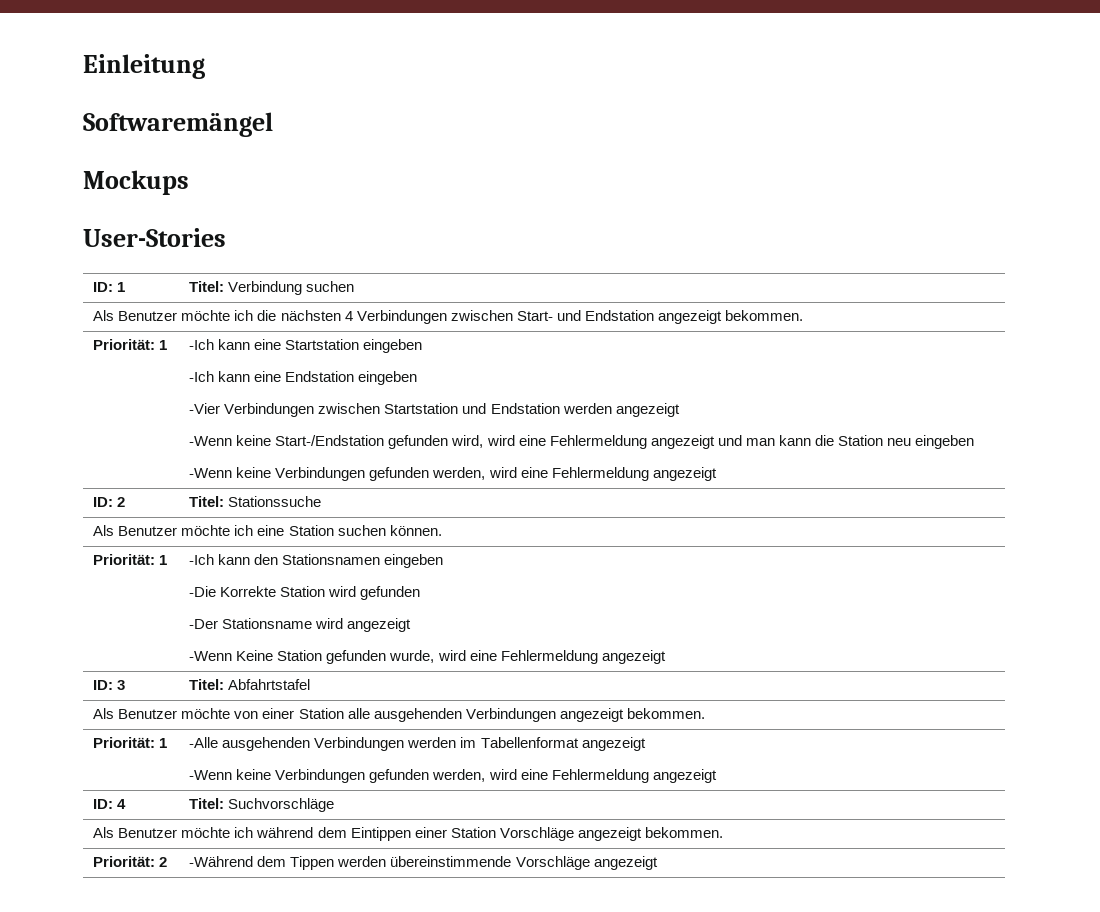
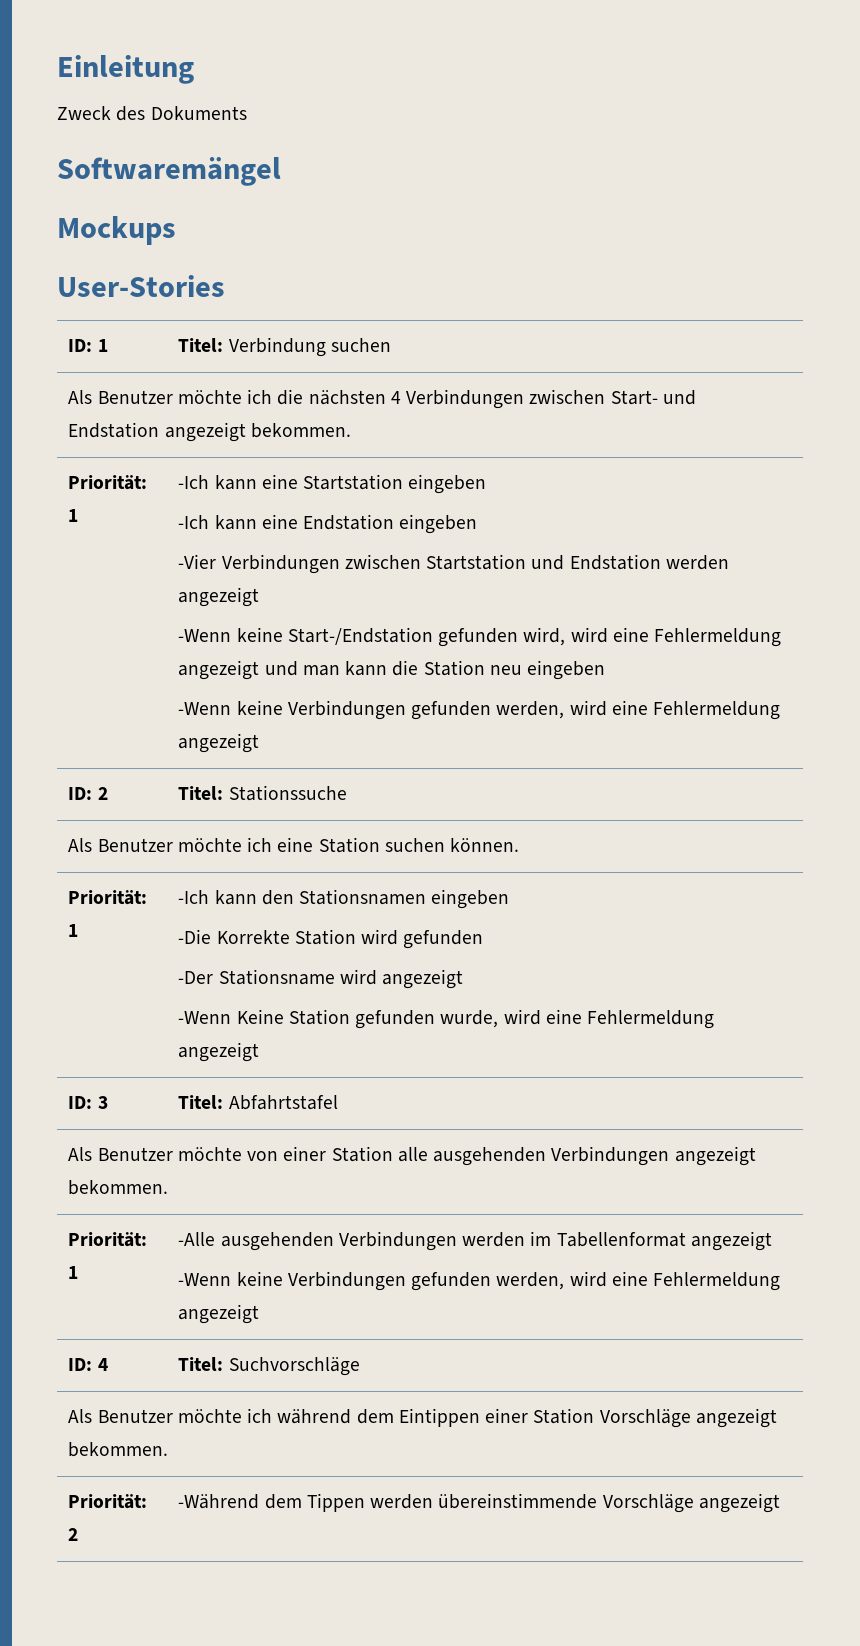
+ Zweck des Dokuments

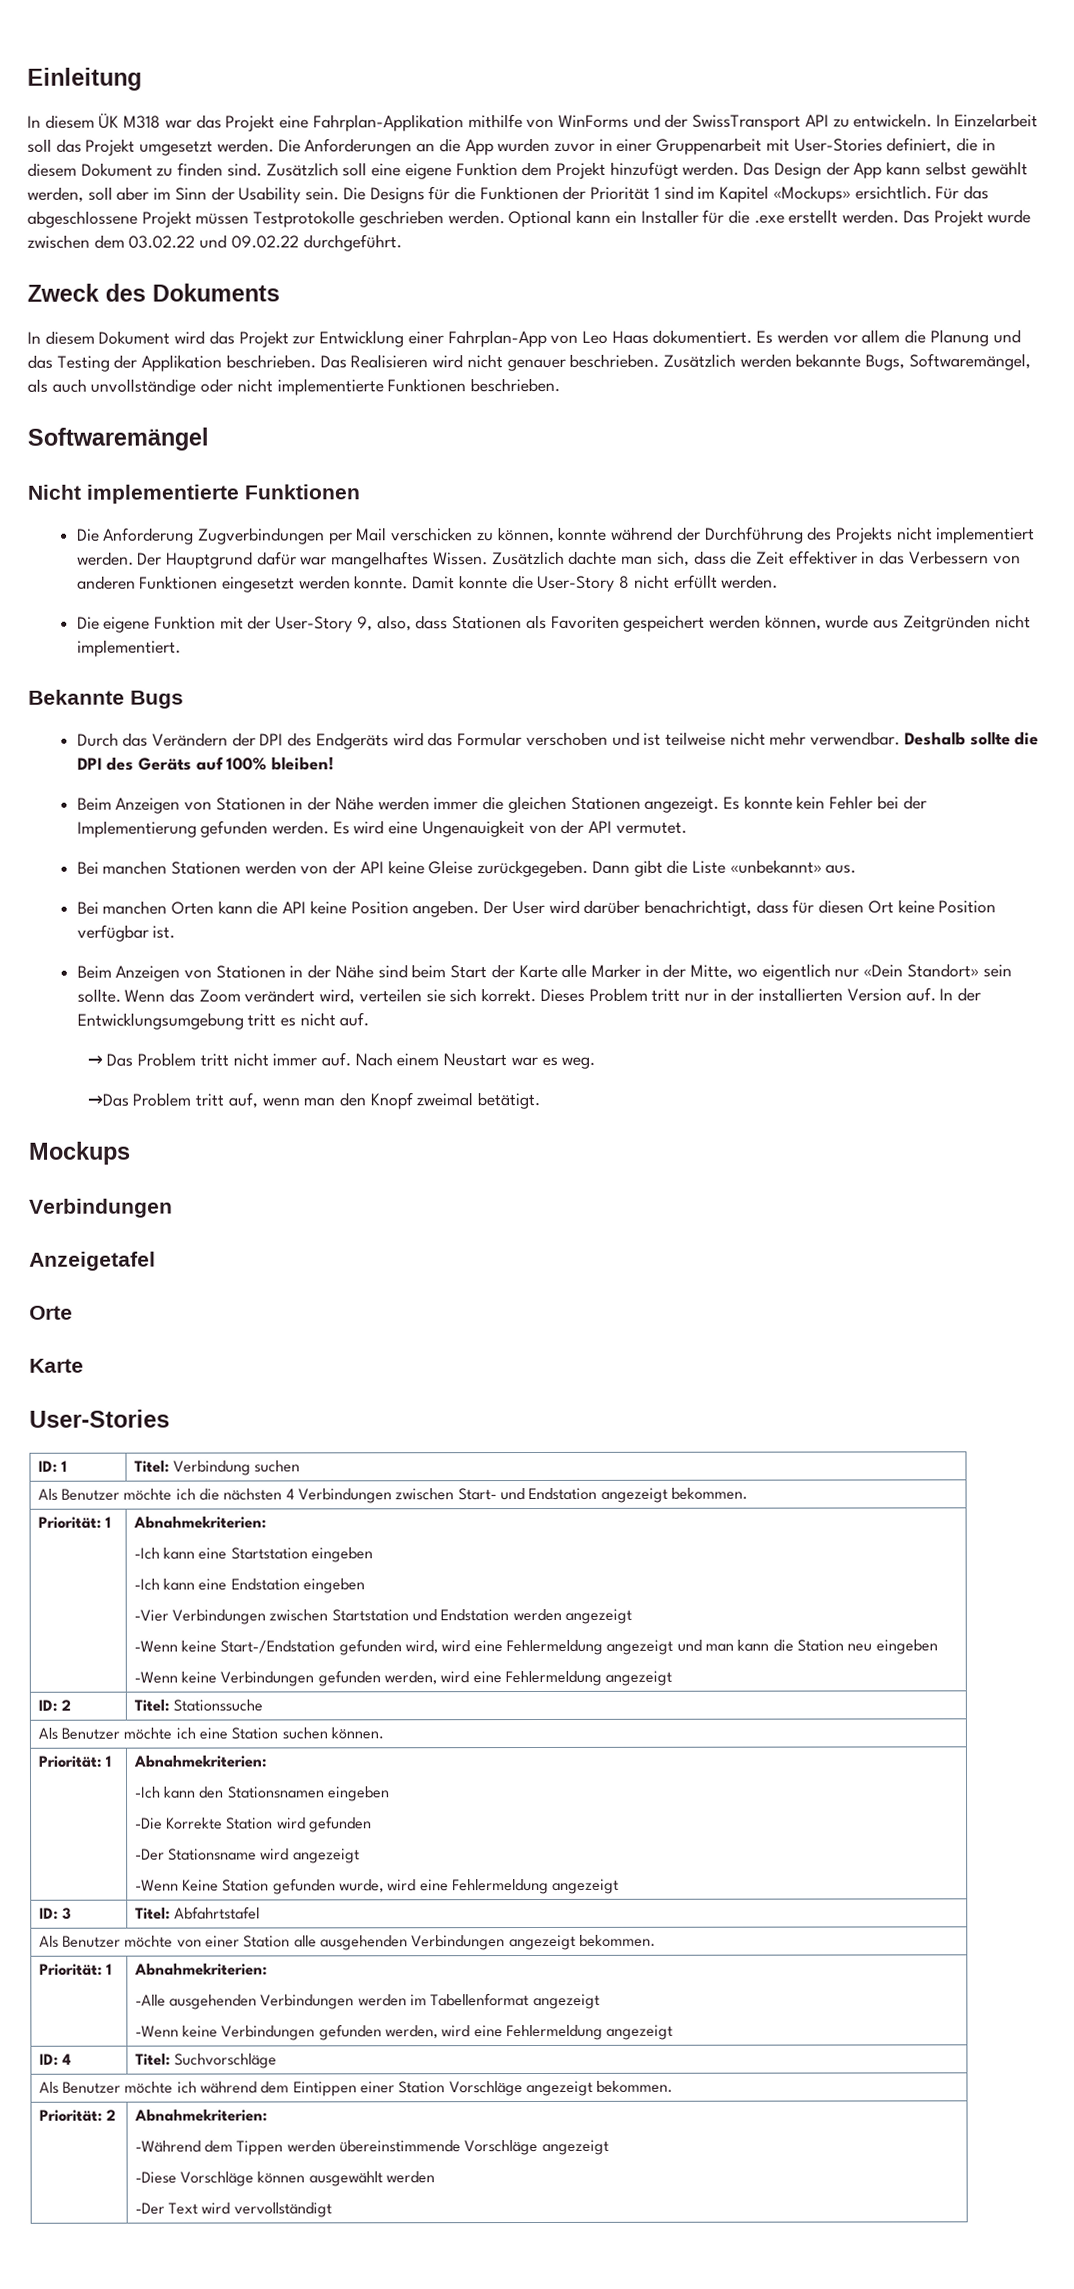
+ In diesem ÜK M318 war das Projekt eine Fahrplan-Applikation mithilfe von WinForms und der SwissTransport API zu entwickeln. In Einzelarbeit soll das Projekt umgesetzt werden. Die Anforderungen an die App wurden zuvor in einer Gruppenarbeit mit User-Stories definiert, die in diesem Dokument zu finden sind. Zusätzlich soll eine eigene Funktion dem Projekt hinzufügt werden. Das Design der App kann selbst gewählt werden, soll aber im Sinn der Usability sein. Die Designs für die Funktionen der Priorität 1 sind im Kapitel «Mockups» ersichtlich. Für das abgeschlossene Projekt müssen Testprotokolle geschrieben werden. Optional kann ein Installer für die .exe erstellt werden. Das Projekt wurde zwischen dem 03.02.22 und 09.02.22 durchgeführt.
  Zweck des Dokuments
+ In diesem Dokument wird das Projekt zur Entwicklung einer Fahrplan-App von Leo Haas dokumentiert. Es werden vor allem die Planung und das Testing der Applikation beschrieben. Das Realisieren wird nicht genauer beschrieben. Zusätzlich werden bekannte Bugs, Softwaremängel, als auch unvollständige oder nicht implementierte Funktionen beschrieben.
  Softwaremängel
+ Nicht implementierte Funktionen
+ Die Anforderung Zugverbindungen per Mail verschicken zu können, konnte während der Durchführung des Projekts nicht implementiert werden. Der Hauptgrund dafür war mangelhaftes Wissen. Zusätzlich dachte man sich, dass die Zeit effektiver in das Verbessern von anderen Funktionen eingesetzt werden konnte. Damit konnte die User-Story 8 nicht erfüllt werden.
+ Die eigene Funktion mit der User-Story 9, also, dass Stationen als Favoriten gespeichert werden können, wurde aus Zeitgründen nicht implementiert.
+ Bekannte Bugs
+ Durch das Verändern der DPI des Endgeräts wird das Formular verschoben und ist teilweise nicht mehr verwendbar. Deshalb sollte die DPI des Geräts auf 100% bleiben!
+ Beim Anzeigen von Stationen in der Nähe werden immer die gleichen Stationen angezeigt. Es konnte kein Fehler bei der Implementierung gefunden werden. Es wird eine Ungenauigkeit von der API vermutet.
+ Bei manchen Stationen werden von der API keine Gleise zurückgegeben. Dann gibt die Liste «unbekannt» aus.
+ Bei manchen Orten kann die API keine Position angeben. Der User wird darüber benachrichtigt, dass für diesen Ort keine Position verfügbar ist.
+ Beim Anzeigen von Stationen in der Nähe sind beim Start der Karte alle Marker in der Mitte, wo eigentlich nur «Dein Standort» sein sollte. Wenn das Zoom verändert wird, verteilen sie sich korrekt. Dieses Problem tritt nur in der installierten Version auf. In der Entwicklungsumgebung tritt es nicht auf.
+ → Das Problem tritt nicht immer auf. Nach einem Neustart war es weg.
+ →Das Problem tritt auf, wenn man den Knopf zweimal betätigt.
  Mockups
+ Verbindungen
+ Anzeigetafel
+ Orte
+ Karte
  Als Benutzer möchte ich die nächsten 4 Verbindungen zwischen Start- und Endstation angezeigt bekommen.
- Priorität: 1
+ Priorität: 1 | Abnahmekriterien:
  Als Benutzer möchte ich eine Station suchen können.
- Priorität: 1 | -Ich kann den Stationsnamen eingeben
+ Priorität: 1 | Abnahmekriterien:
+ -Ich kann den Stationsnamen eingeben
  Als Benutzer möchte von einer Station alle ausgehenden Verbindungen angezeigt bekommen.
- Priorität: 1 | -Alle ausgehenden Verbindungen werden im Tabellenformat angezeigt
+ Priorität: 1 | Abnahmekriterien:
+ -Alle ausgehenden Verbindungen werden im Tabellenformat angezeigt
- Priorität: 2 | -Während dem Tippen werden übereinstimmende Vorschläge angezeigt
+ Priorität: 2 | Abnahmekriterien:
+ -Während dem Tippen werden übereinstimmende Vorschläge angezeigt
+ -Diese Vorschläge können ausgewählt werden
+ -Der Text wird vervollständigt

